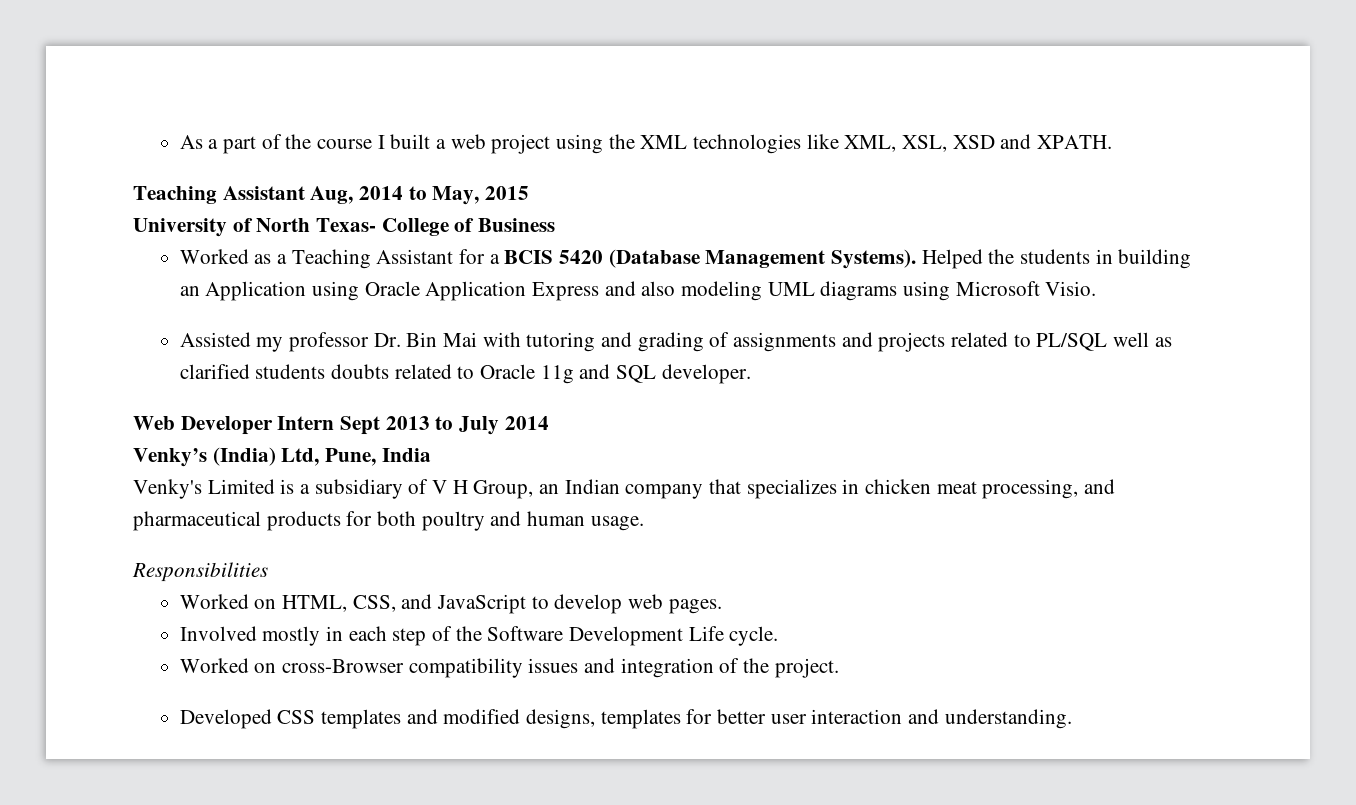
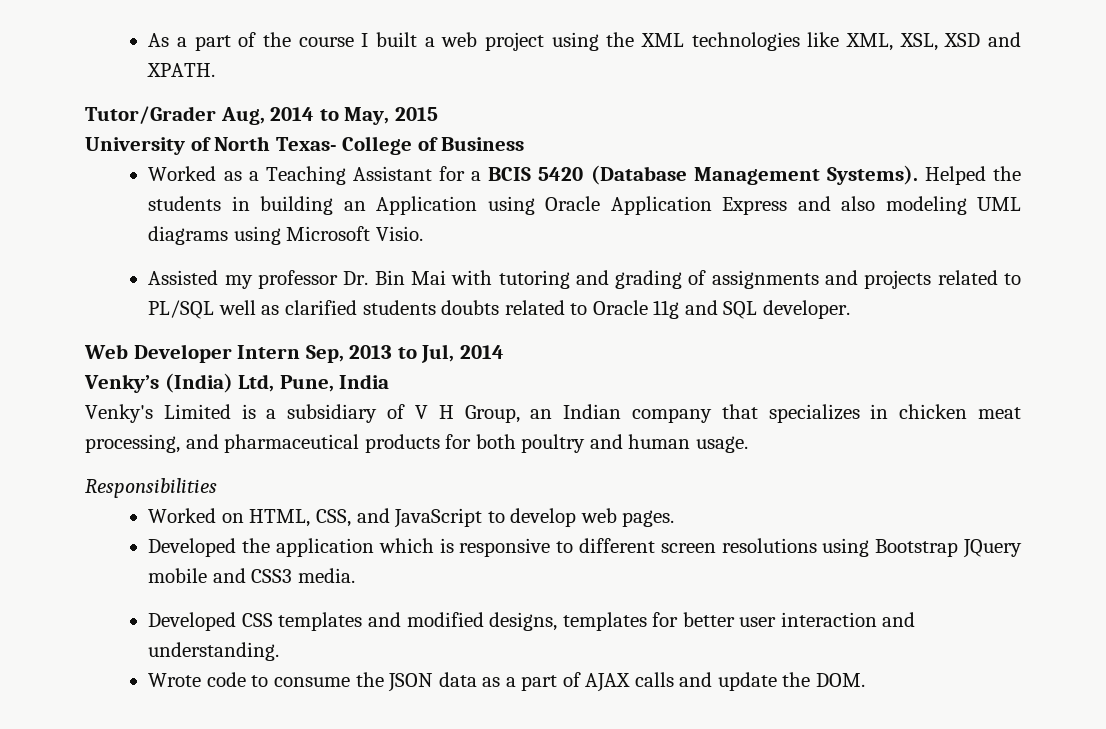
- Teaching Assistant Aug, 2014 to May, 2015
+ Tutor/Grader Aug, 2014 to May, 2015
- Web Developer Intern Sept 2013 to July 2014
+ Web Developer Intern Sep, 2013 to Jul, 2014
- Involved mostly in each step of the Software Development Life cycle.
- Worked on cross-Browser compatibility issues and integration of the project.
+ Developed the application which is responsive to different screen resolutions using Bootstrap JQuery mobile and CSS3 media.
+ Wrote code to consume the JSON data as a part of AJAX calls and update the DOM.

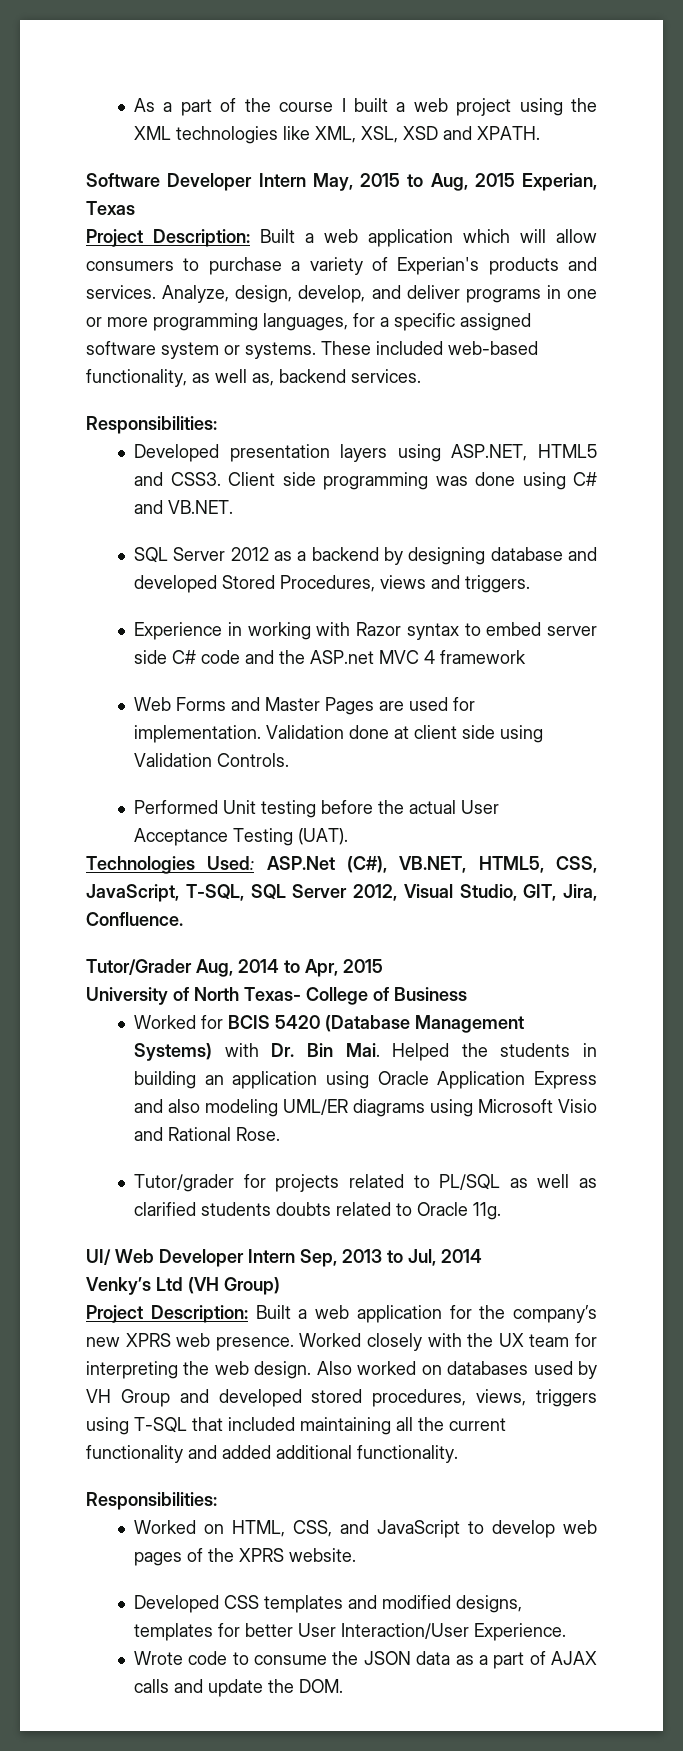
+ Software Developer Intern May, 2015 to Aug, 2015 Experian, Texas
+ Project Description: Built a web application which will allow consumers to purchase a variety of Experian's products and services. Analyze, design, develop, and deliver programs in one or more programming languages, for a specific assigned software system or systems. These included web-based functionality, as well as, backend services.
+ Responsibilities:
+ Developed presentation layers using ASP.NET, HTML5 and CSS3. Client side programming was done using C# and VB.NET.
+ SQL Server 2012 as a backend by designing database and developed Stored Procedures, views and triggers.
+ Experience in working with Razor syntax to embed server side C# code and the ASP.net MVC 4 framework
+ Web Forms and Master Pages are used for implementation. Validation done at client side using Validation Controls.
+ Performed Unit testing before the actual User Acceptance Testing (UAT).
+ Technologies Used: ASP.Net (C#), VB.NET, HTML5, CSS, JavaScript, T-SQL, SQL Server 2012, Visual Studio, GIT, Jira, Confluence.
- Tutor/Grader Aug, 2014 to May, 2015
+ Tutor/Grader Aug, 2014 to Apr, 2015
- Worked as a Teaching Assistant for a BCIS 5420 (Database Management Systems). Helped the students in building an Application using Oracle Application Express and also modeling UML diagrams using Microsoft Visio.
- Assisted my professor Dr. Bin Mai with tutoring and grading of assignments and projects related to PL/SQL well as clarified students doubts related to Oracle 11g and SQL developer.
- Web Developer Intern Sep, 2013 to Jul, 2014
+ Worked for BCIS 5420 (Database Management Systems) with Dr. Bin Mai. Helped the students in building an application using Oracle Application Express and also modeling UML/ER diagrams using Microsoft Visio and Rational Rose.
+ Tutor/grader for projects related to PL/SQL as well as clarified students doubts related to Oracle 11g.
+ UI/ Web Developer Intern Sep, 2013 to Jul, 2014
- Venky’s (India) Ltd, Pune, India
- Venky's Limited is a subsidiary of V H Group, an Indian company that specializes in chicken meat processing, and pharmaceutical products for both poultry and human usage.
- Responsibilities
+ Venky’s Ltd (VH Group)
+ Project Description: Built a web application for the company’s new XPRS web presence. Worked closely with the UX team for interpreting the web design. Also worked on databases used by VH Group and developed stored procedures, views, triggers using T-SQL that included maintaining all the current functionality and added additional functionality.
+ Responsibilities:
- Worked on HTML, CSS, and JavaScript to develop web pages.
- Developed the application which is responsive to different screen resolutions using Bootstrap JQuery mobile and CSS3 media.
+ Worked on HTML, CSS, and JavaScript to develop web pages of the XPRS website.
- Developed CSS templates and modified designs, templates for better user interaction and understanding.
+ Developed CSS templates and modified designs, templates for better User Interaction/User Experience.

